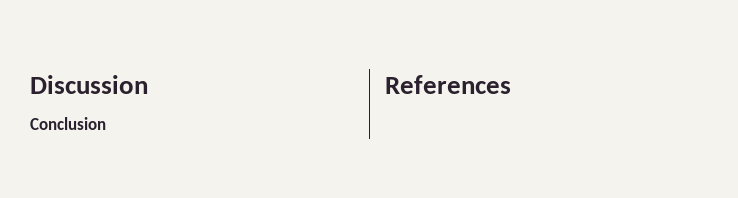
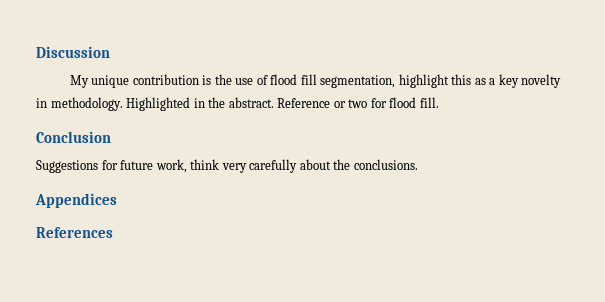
+ My unique contribution is the use of flood fill segmentation, highlight this as a key novelty in methodology. Highlighted in the abstract. Reference or two for flood fill.
  Conclusion
+ Suggestions for future work, think very carefully about the conclusions.
+ Appendices

